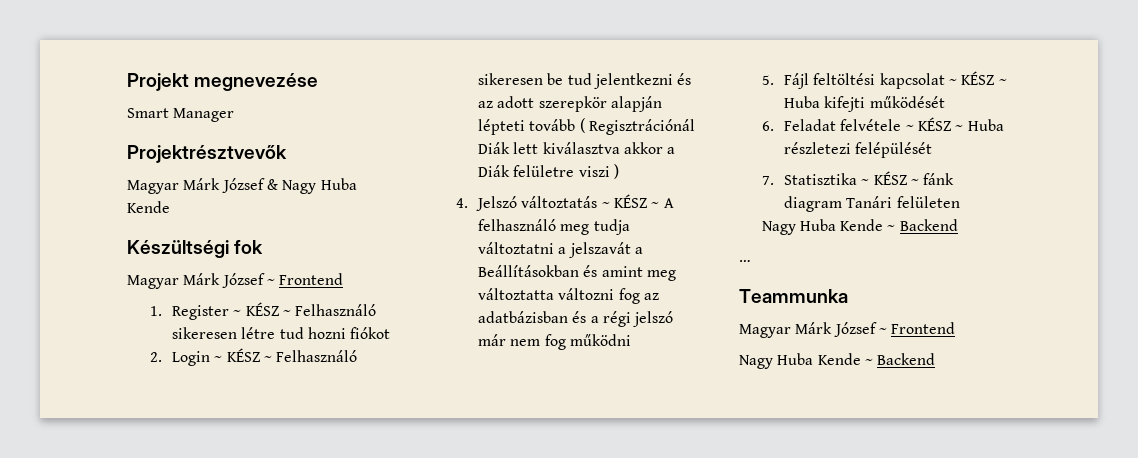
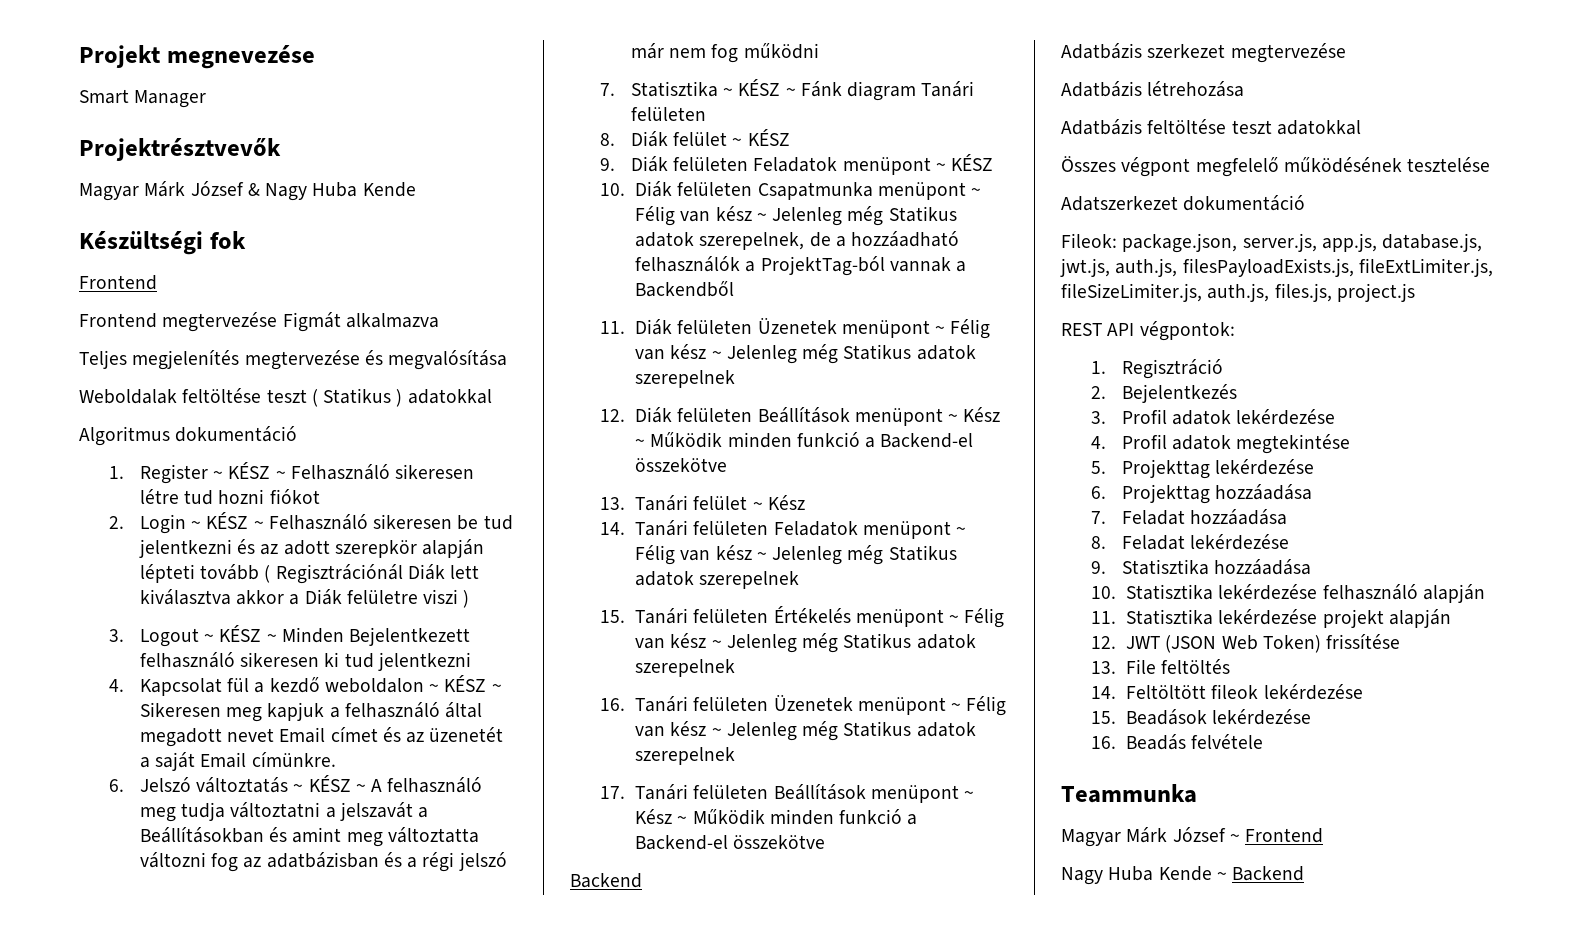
  Készültségi fok
- Magyar Márk József ~ Frontend
+ Frontend
+ Frontend megtervezése Figmát alkalmazva
+ Teljes megjelenítés megtervezése és megvalósítása
+ Weboldalak feltöltése teszt ( Statikus ) adatokkal
+ Algoritmus dokumentáció
- 4. Jelszó változtatás ~ KÉSZ ~ A felhasználó meg tudja változtatni a jelszavát a Beállításokban és amint meg változtatta változni fog az adatbázisban és a régi jelszó már nem fog működni
+ 3. Logout ~ KÉSZ ~ Minden Bejelentkezett felhasználó sikeresen ki tud jelentkezni
+ 4. Kapcsolat fül a kezdő weboldalon ~ KÉSZ ~ Sikeresen meg kapjuk a felhasználó által megadott nevet Email címet és az üzenetét a saját Email címünkre.
+ 6. Jelszó változtatás ~ KÉSZ ~ A felhasználó meg tudja változtatni a jelszavát a Beállításokban és amint meg változtatta változni fog az adatbázisban és a régi jelszó már nem fog működni
- 5. Fájl feltöltési kapcsolat ~ KÉSZ ~ Huba kifejti működését
- 6. Feladat felvétele ~ KÉSZ ~ Huba részletezi felépülését
- 7. Statisztika ~ KÉSZ ~ fánk diagram Tanári felületen
- Nagy Huba Kende ~ Backend
- …
+ 7. Statisztika ~ KÉSZ ~ Fánk diagram Tanári felületen
+ 8. Diák felület ~ KÉSZ
+ 9. Diák felületen Feladatok menüpont ~ KÉSZ
+ 10. Diák felületen Csapatmunka menüpont ~ Félig van kész ~ Jelenleg még Statikus adatok szerepelnek, de a hozzáadható felhasználók a ProjektTag-ból vannak a Backendből
+ 11. Diák felületen Üzenetek menüpont ~ Félig van kész ~ Jelenleg még Statikus adatok szerepelnek
+ 12. Diák felületen Beállítások menüpont ~ Kész ~ Működik minden funkció a Backend-el összekötve
+ 13. Tanári felület ~ Kész
+ 14. Tanári felületen Feladatok menüpont ~ Félig van kész ~ Jelenleg még Statikus adatok szerepelnek
+ 15. Tanári felületen Értékelés menüpont ~ Félig van kész ~ Jelenleg még Statikus adatok szerepelnek
+ 16. Tanári felületen Üzenetek menüpont ~ Félig van kész ~ Jelenleg még Statikus adatok szerepelnek
+ 17. Tanári felületen Beállítások menüpont ~ Kész ~ Működik minden funkció a Backend-el összekötve
+ Backend
+ Adatbázis szerkezet megtervezése
+ Adatbázis létrehozása
+ Adatbázis feltöltése teszt adatokkal
+ Összes végpont megfelelő működésének tesztelése
+ Adatszerkezet dokumentáció
+ Fileok: package.json, server.js, app.js, database.js, jwt.js, auth.js, filesPayloadExists.js, fileExtLimiter.js, fileSizeLimiter.js, auth.js, files.js, project.js
+ REST API végpontok:
+ 1. Regisztráció
+ 2. Bejelentkezés
+ 3. Profil adatok lekérdezése
+ 4. Profil adatok megtekintése
+ 5. Projekttag lekérdezése
+ 6. Projekttag hozzáadása
+ 7. Feladat hozzáadása
+ 8. Feladat lekérdezése
+ 9. Statisztika hozzáadása
+ 10. Statisztika lekérdezése felhasználó alapján
+ 11. Statisztika lekérdezése projekt alapján
+ 12. JWT (JSON Web Token) frissítése
+ 13. File feltöltés
+ 14. Feltöltött fileok lekérdezése
+ 15. Beadások lekérdezése
+ 16. Beadás felvétele

